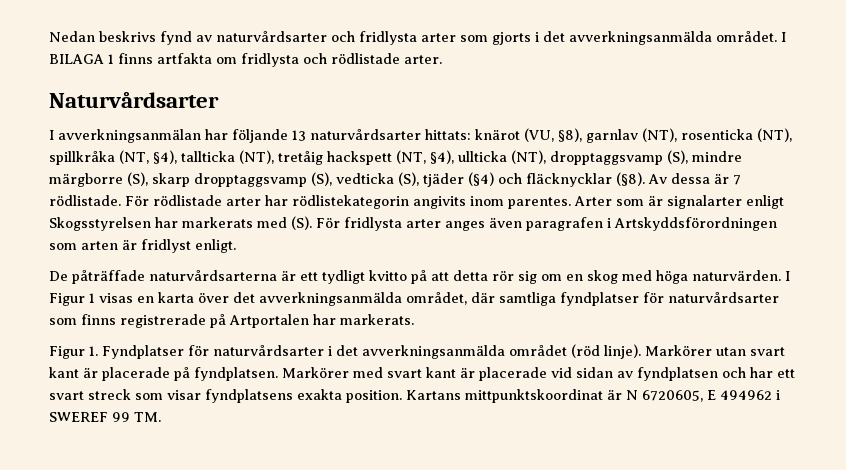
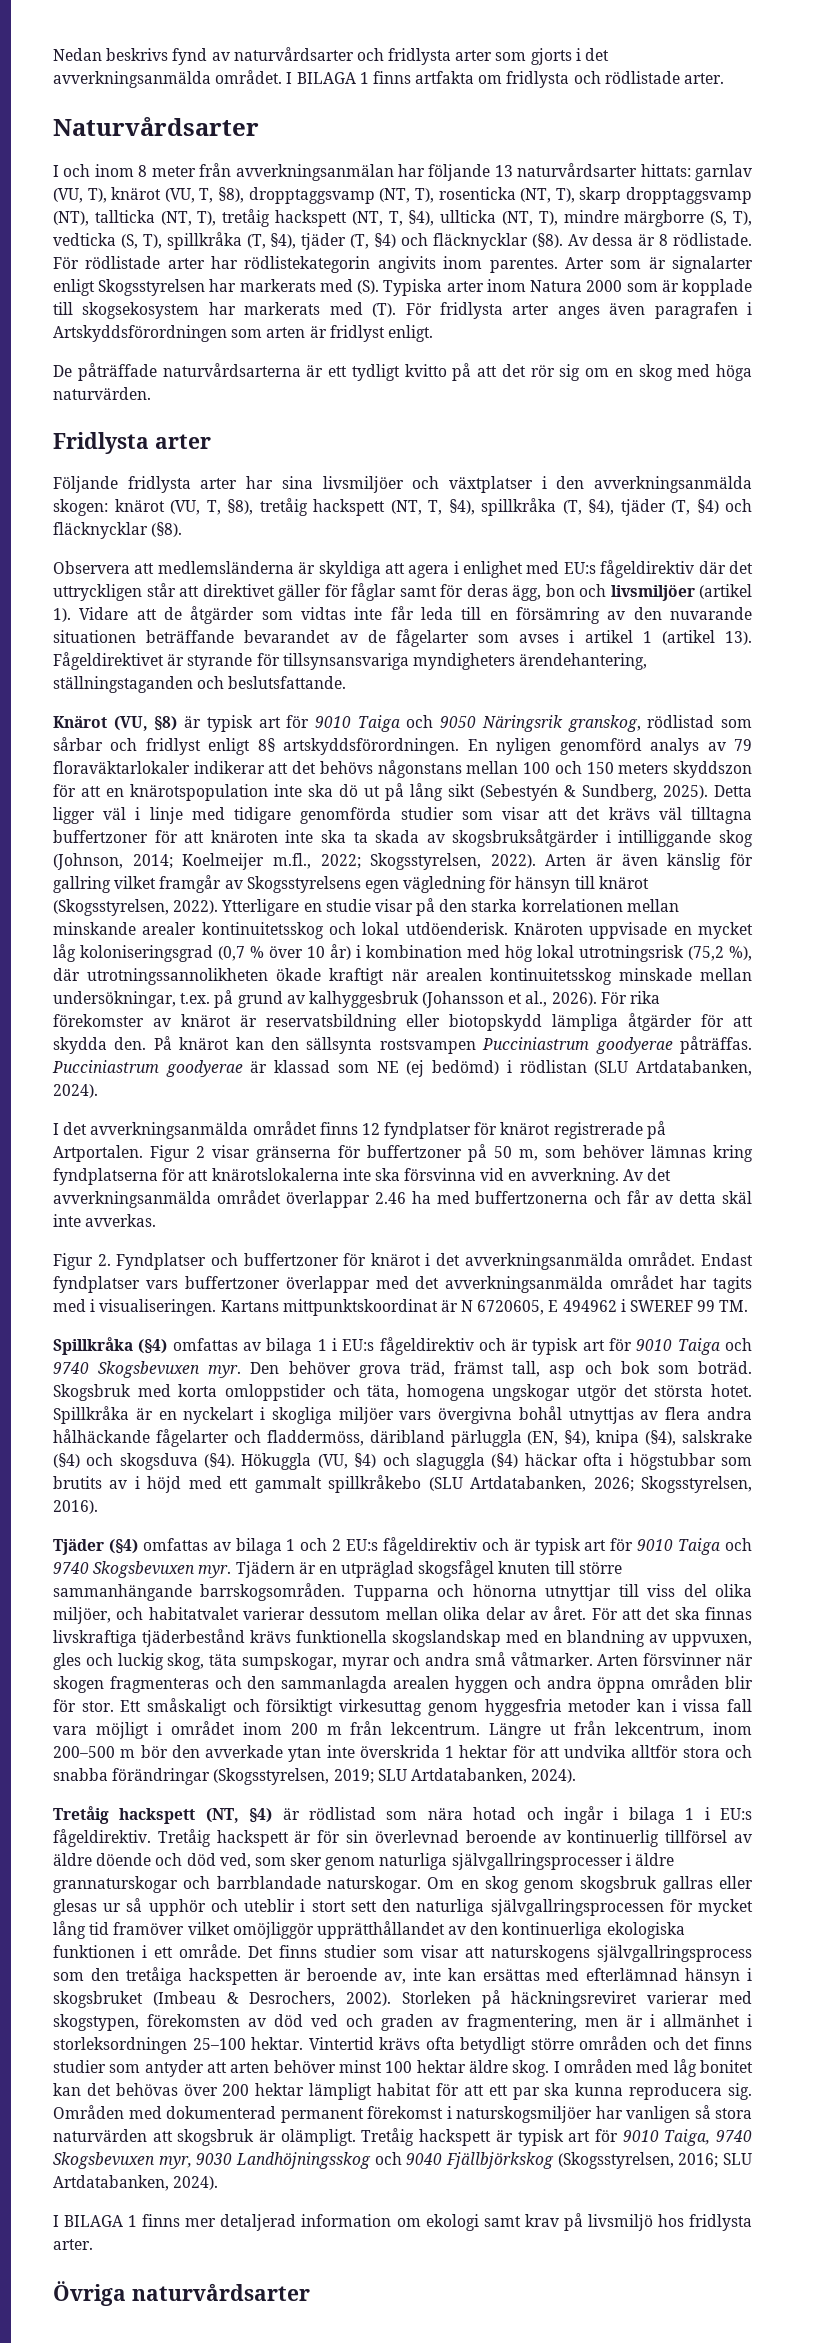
- I avverkningsanmälan har följande 13 naturvårdsarter hittats: knärot (VU, §8), garnlav (NT), rosenticka (NT), spillkråka (NT, §4), tallticka (NT), tretåig hackspett (NT, §4), ullticka (NT), dropptaggsvamp (S), mindre märgborre (S), skarp dropptaggsvamp (S), vedticka (S), tjäder (§4) och fläcknycklar (§8).
+ I och inom 8 meter från avverkningsanmälan har följande 13 naturvårdsarter hittats: garnlav (VU, T), knärot (VU, T, §8), dropptaggsvamp (NT, T), rosenticka (NT, T), skarp dropptaggsvamp (NT), tallticka (NT, T), tretåig hackspett (NT, T, §4), ullticka (NT, T), mindre märgborre (S, T), vedticka (S, T), spillkråka (T, §4), tjäder (T, §4) och fläcknycklar (§8).
- Av dessa är 7 rödlistade.
+ Av dessa är 8 rödlistade.
- Arter som är signalarter enligt Skogsstyrelsen har markerats med (S). För fridlysta arter anges även paragrafen i Artskyddsförordningen som arten är fridlyst enligt.
+ Arter som är signalarter enligt Skogsstyrelsen har markerats med (S). Typiska arter inom Natura 2000 som är kopplade till skogsekosystem har markerats med (T). För fridlysta arter anges även paragrafen i Artskyddsförordningen som arten är fridlyst enligt.
- De påträffade naturvårdsarterna är ett tydligt kvitto på att detta rör sig om en skog med höga naturvärden. I Figur 1 visas en karta över det avverkningsanmälda området, där samtliga fyndplatser för naturvårdsarter som finns registrerade på Artportalen har markerats.
- Figur 1. Fyndplatser för naturvårdsarter i det avverkningsanmälda området (röd linje). Markörer utan svart kant är placerade på fyndplatsen. Markörer med svart kant är placerade vid sidan av fyndplatsen och har ett svart streck som visar fyndplatsens exakta position.
+ De påträffade naturvårdsarterna är ett tydligt kvitto på att det rör sig om en skog med höga naturvärden.
+ Fridlysta arter
+ Följande fridlysta arter har sina livsmiljöer och växtplatser i den avverkningsanmälda skogen: knärot (VU, T, §8), tretåig hackspett (NT, T, §4), spillkråka (T, §4), tjäder (T, §4) och fläcknycklar (§8).
+ Observera att medlemsländerna är skyldiga att agera i enlighet med EU:s fågeldirektiv där det uttryckligen står att direktivet gäller för fåglar samt för deras ägg, bon och livsmiljöer (artikel 1). Vidare att de åtgärder som vidtas inte får leda till en försämring av den nuvarande situationen beträffande bevarandet av de fågelarter som avses i artikel 1 (artikel 13). Fågeldirektivet är styrande för tillsynsansvariga myndigheters ärendehantering, ställningstaganden och beslutsfattande.
+ Knärot (VU, §8) är typisk art för 9010 Taiga och 9050 Näringsrik granskog, rödlistad som sårbar och fridlyst enligt 8§ artskyddsförordningen. En nyligen genomförd analys av 79 floraväktarlokaler indikerar att det behövs någonstans mellan 100 och 150 meters skyddszon för att en knärotspopulation inte ska dö ut på lång sikt (Sebestyén & Sundberg, 2025). Detta ligger väl i linje med tidigare genomförda studier som visar att det krävs väl tilltagna buffertzoner för att knäroten inte ska ta skada av skogsbruksåtgärder i intilliggande skog (Johnson, 2014; Koelmeijer m.fl., 2022; Skogsstyrelsen, 2022). Arten är även känslig för gallring vilket framgår av Skogsstyrelsens egen vägledning för hänsyn till knärot (Skogsstyrelsen, 2022). Ytterligare en studie visar på den starka korrelationen mellan minskande arealer kontinuitetsskog och lokal utdöenderisk. Knäroten uppvisade en mycket låg koloniseringsgrad (0,7 % över 10 år) i kombination med hög lokal utrotningsrisk (75,2 %), där utrotningssannolikheten ökade kraftigt när arealen kontinuitetsskog minskade mellan undersökningar, t.ex. på grund av kalhyggesbruk (Johansson et al., 2026). För rika förekomster av knärot är reservatsbildning eller biotopskydd lämpliga åtgärder för att skydda den. På knärot kan den sällsynta rostsvampen Pucciniastrum goodyerae påträffas. Pucciniastrum goodyerae är klassad som NE (ej bedömd) i rödlistan (SLU Artdatabanken, 2024).
+ I det avverkningsanmälda området finns 12 fyndplatser för knärot registrerade på Artportalen. Figur 2 visar gränserna för buffertzoner på 50 m, som behöver lämnas kring fyndplatserna för att knärotslokalerna inte ska försvinna vid en avverkning. Av det avverkningsanmälda området överlappar 2.46 ha med buffertzonerna och får av detta skäl inte avverkas.
+ Figur 2. Fyndplatser och buffertzoner för knärot i det avverkningsanmälda området. Endast fyndplatser vars buffertzoner överlappar med det avverkningsanmälda området har tagits med i visualiseringen.
+ Spillkråka (§4) omfattas av bilaga 1 i EU:s fågeldirektiv och är typisk art för 9010 Taiga och 9740 Skogsbevuxen myr. Den behöver grova träd, främst tall, asp och bok som boträd. Skogsbruk med korta omloppstider och täta, homogena ungskogar utgör det största hotet. Spillkråka är en nyckelart i skogliga miljöer vars övergivna bohål utnyttjas av flera andra hålhäckande fågelarter och fladdermöss, däribland pärluggla (EN, §4), knipa (§4), salskrake (§4) och skogsduva (§4). Hökuggla (VU, §4) och slaguggla (§4) häckar ofta i högstubbar som brutits av i höjd med ett gammalt spillkråkebo (SLU Artdatabanken, 2026; Skogsstyrelsen, 2016).
+ Tjäder (§4) omfattas av bilaga 1 och 2 EU:s fågeldirektiv och är typisk art för 9010 Taiga och 9740 Skogsbevuxen myr. Tjädern är en utpräglad skogsfågel knuten till större sammanhängande barrskogsområden. Tupparna och hönorna utnyttjar till viss del olika miljöer, och habitatvalet varierar dessutom mellan olika delar av året. För att det ska finnas livskraftiga tjäderbestånd krävs funktionella skogslandskap med en blandning av uppvuxen, gles och luckig skog, täta sumpskogar, myrar och andra små våtmarker. Arten försvinner när skogen fragmenteras och den sammanlagda arealen hyggen och andra öppna områden blir för stor. Ett småskaligt och försiktigt virkesuttag genom hyggesfria metoder kan i vissa fall vara möjligt i området inom 200 m från lekcentrum. Längre ut från lekcentrum, inom 200–500 m bör den avverkade ytan inte överskrida 1 hektar för att undvika alltför stora och snabba förändringar (Skogsstyrelsen, 2019; SLU Artdatabanken, 2024).
+ Tretåig hackspett (NT, §4) är rödlistad som nära hotad och ingår i bilaga 1 i EU:s fågeldirektiv. Tretåig hackspett är för sin överlevnad beroende av kontinuerlig tillförsel av äldre döende och död ved, som sker genom naturliga självgallringsprocesser i äldre grannaturskogar och barrblandade naturskogar. Om en skog genom skogsbruk gallras eller glesas ur så upphör och uteblir i stort sett den naturliga självgallringsprocessen för mycket lång tid framöver vilket omöjliggör upprätthållandet av den kontinuerliga ekologiska funktionen i ett område. Det finns studier som visar att naturskogens självgallringsprocess som den tretåiga hackspetten är beroende av, inte kan ersättas med efterlämnad hänsyn i skogsbruket (Imbeau & Desrochers, 2002). Storleken på häckningsreviret varierar med skogstypen, förekomsten av död ved och graden av fragmentering, men är i allmänhet i storleksordningen 25–100 hektar. Vintertid krävs ofta betydligt större områden och det finns studier som antyder att arten behöver minst 100 hektar äldre skog. I områden med låg bonitet kan det behövas över 200 hektar lämpligt habitat för att ett par ska kunna reproducera sig. Områden med dokumenterad permanent förekomst i naturskogsmiljöer har vanligen så stora naturvärden att skogsbruk är olämpligt. Tretåig hackspett är typisk art för 9010 Taiga, 9740 Skogsbevuxen myr, 9030 Landhöjningsskog och 9040 Fjällbjörkskog (Skogsstyrelsen, 2016; SLU Artdatabanken, 2024).
+ I BILAGA 1 finns mer detaljerad information om ekologi samt krav på livsmiljö hos fridlysta arter.
+ Övriga naturvårdsarter

